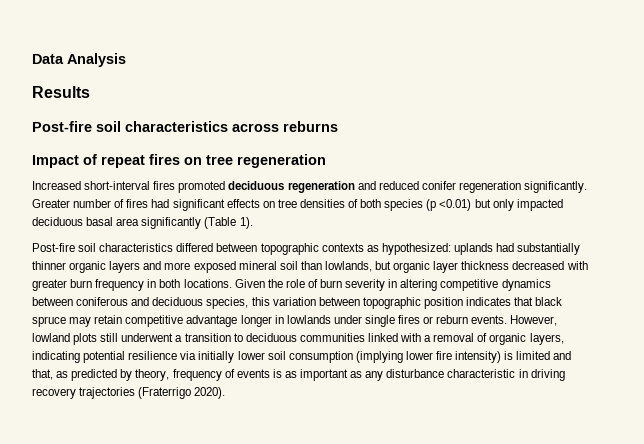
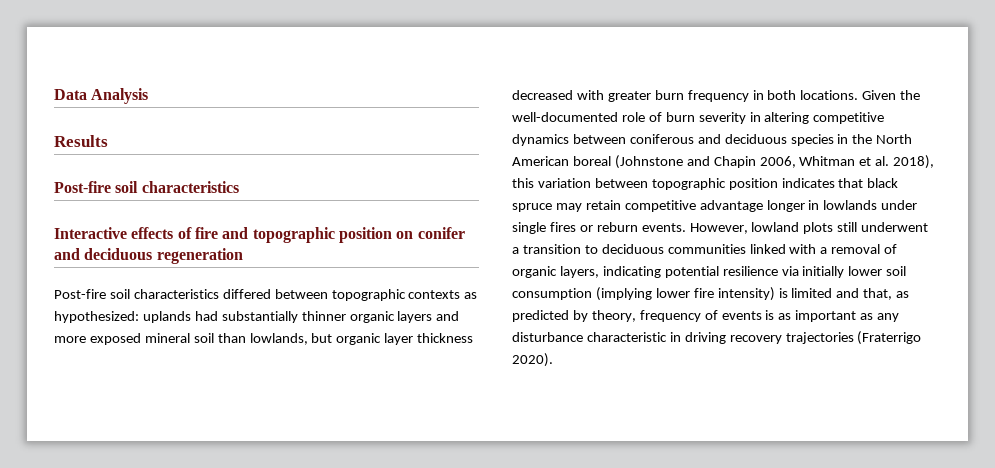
  Results
- Post-fire soil characteristics across reburns
- Impact of repeat fires on tree regeneration
- Increased short-interval fires promoted deciduous regeneration and reduced conifer regeneration significantly. Greater number of fires had significant effects on tree densities of both species (p <0.01) but only impacted deciduous basal area significantly (Table 1).
+ Post-fire soil characteristics
+ Interactive effects of fire and topographic position on conifer and deciduous regeneration
- Given the role of burn severity in altering competitive dynamics between coniferous and deciduous species, this variation between topographic position indicates that black spruce may retain competitive advantage longer in lowlands under single fires or reburn events.
+ Given the well-documented role of burn severity in altering competitive dynamics between coniferous and deciduous species in the North American boreal (Johnstone and Chapin 2006, Whitman et al. 2018), this variation between topographic position indicates that black spruce may retain competitive advantage longer in lowlands under single fires or reburn events.

